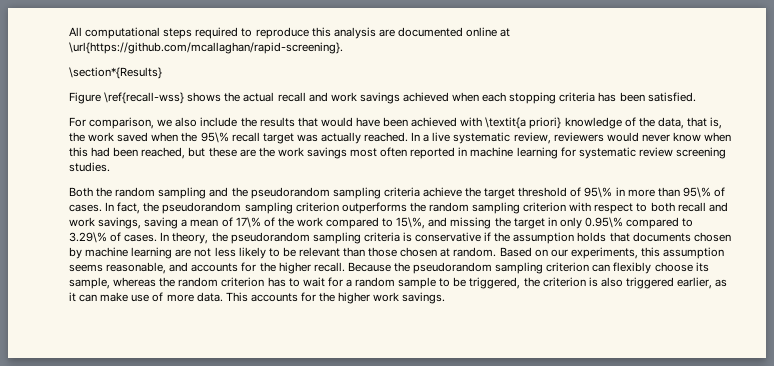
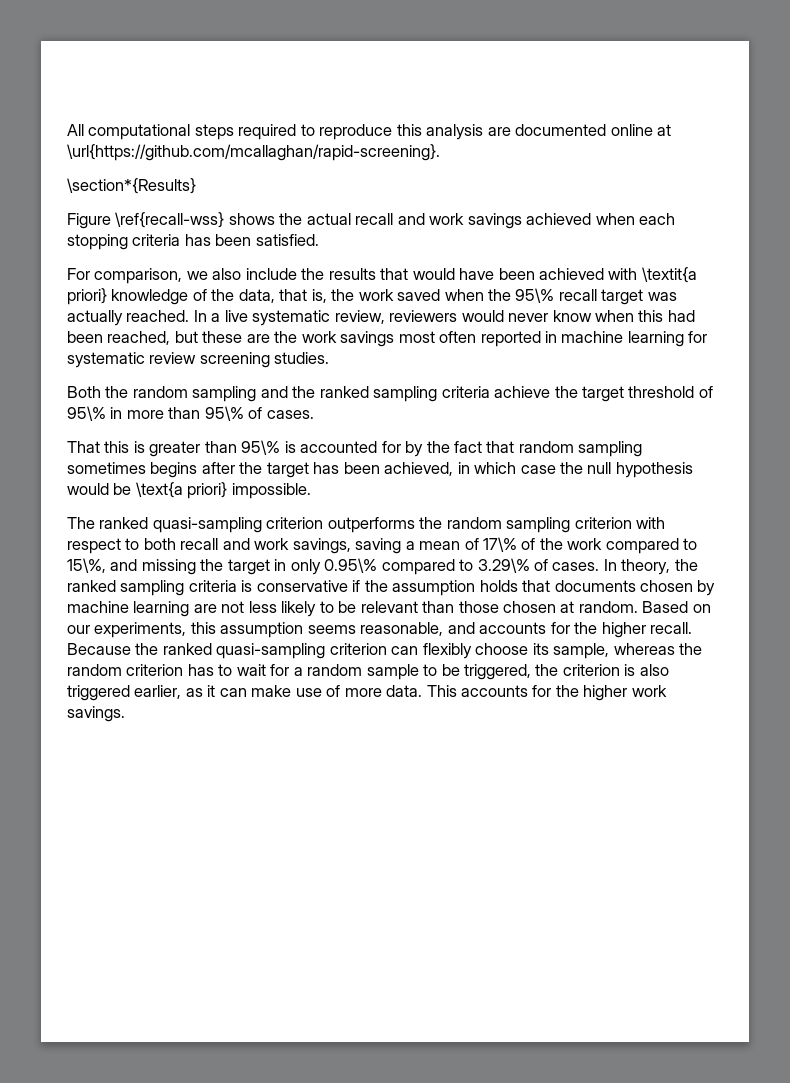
- Both the random sampling and the pseudorandom sampling criteria achieve the target threshold of 95\% in more than 95\% of cases. In fact, the pseudorandom sampling criterion outperforms the random sampling criterion with respect to both recall and work savings, saving a mean of 17\% of the work compared to 15\%, and missing the target in only 0.95\% compared to 3.29\% of cases.
+ Both the random sampling and the ranked sampling criteria achieve the target threshold of 95\% in more than 95\% of cases.
+ That this is greater than 95\% is accounted for by the fact that random sampling sometimes begins after the target has been achieved, in which case the null hypothesis would be \text{a priori} impossible.
+ The ranked quasi-sampling criterion outperforms the random sampling criterion with respect to both recall and work savings, saving a mean of 17\% of the work compared to 15\%, and missing the target in only 0.95\% compared to 3.29\% of cases.
- In theory, the pseudorandom sampling criteria is conservative if the assumption holds that documents chosen by machine learning are not less likely to be relevant than those chosen at random.
+ In theory, the ranked sampling criteria is conservative if the assumption holds that documents chosen by machine learning are not less likely to be relevant than those chosen at random.
- Because the pseudorandom sampling criterion can flexibly choose its sample, whereas the random criterion has to wait for a random sample to be triggered, the criterion is also triggered earlier, as it can make use of more data.
+ Because the ranked quasi-sampling criterion can flexibly choose its sample, whereas the random criterion has to wait for a random sample to be triggered, the criterion is also triggered earlier, as it can make use of more data.

